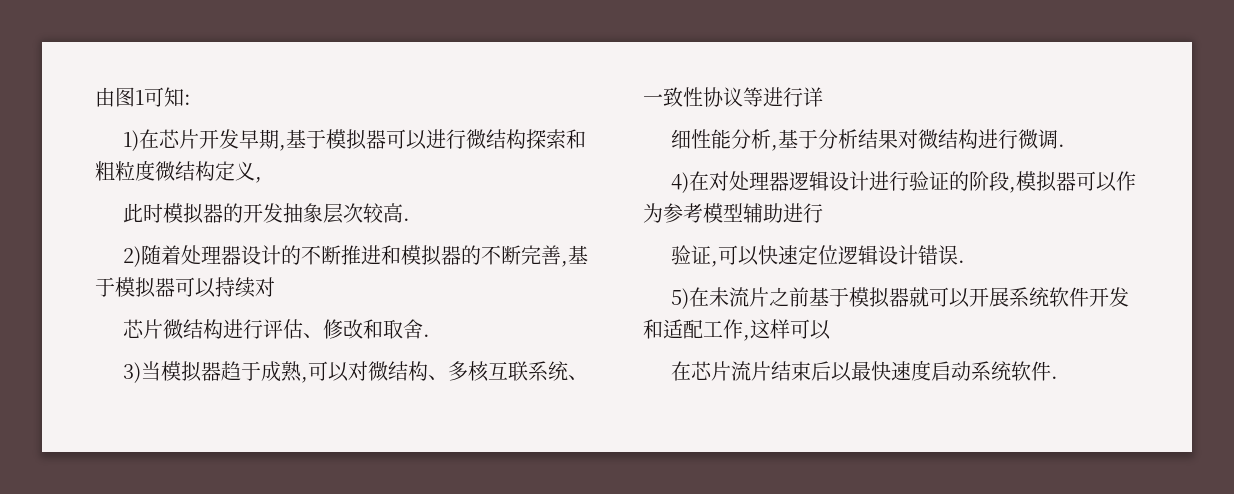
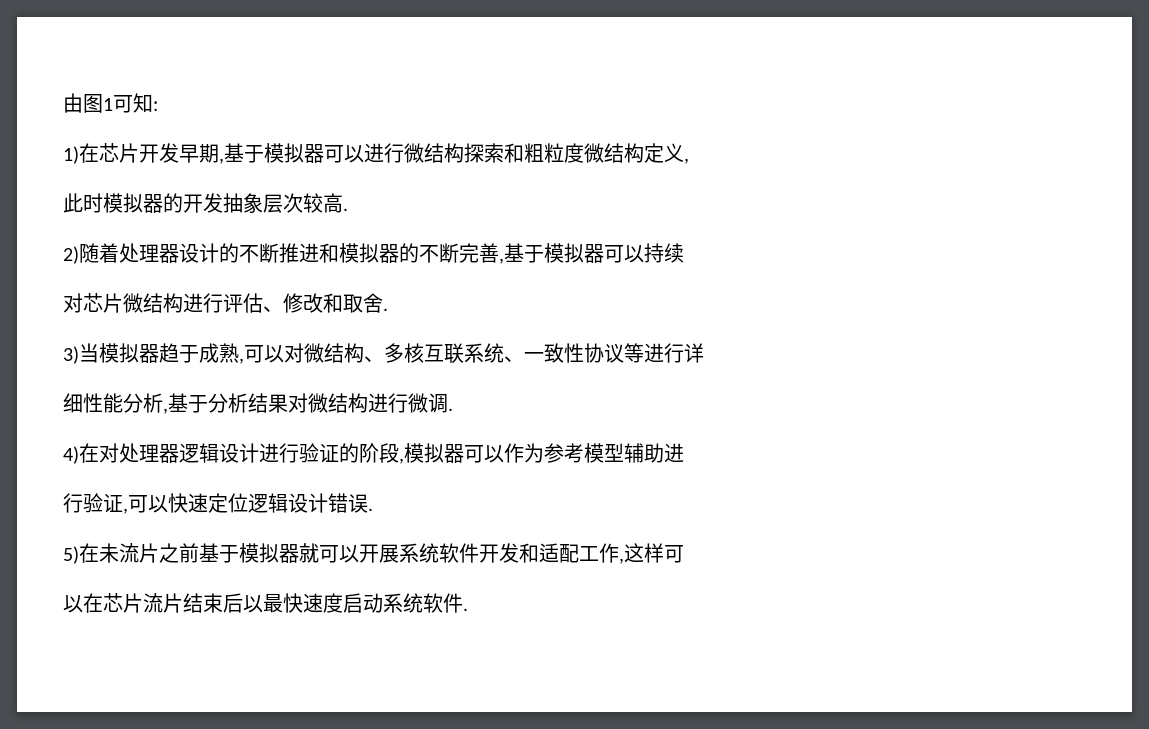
- 2)随着处理器设计的不断推进和模拟器的不断完善,基于模拟器可以持续对
- 芯片微结构进行评估、修改和取舍.
+ 2)随着处理器设计的不断推进和模拟器的不断完善,基于模拟器可以持续
+ 对芯片微结构进行评估、修改和取舍.
- 4)在对处理器逻辑设计进行验证的阶段,模拟器可以作为参考模型辅助进行
- 验证,可以快速定位逻辑设计错误.
+ 4)在对处理器逻辑设计进行验证的阶段,模拟器可以作为参考模型辅助进
+ 行验证,可以快速定位逻辑设计错误.
- 5)在未流片之前基于模拟器就可以开展系统软件开发和适配工作,这样可以
- 在芯片流片结束后以最快速度启动系统软件.
+ 5)在未流片之前基于模拟器就可以开展系统软件开发和适配工作,这样可
+ 以在芯片流片结束后以最快速度启动系统软件.

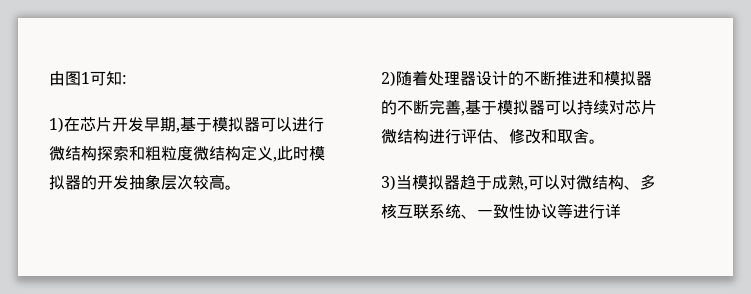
- 1)在芯片开发早期,基于模拟器可以进行微结构探索和粗粒度微结构定义,
- 此时模拟器的开发抽象层次较高.
+ 1)在芯片开发早期,基于模拟器可以进行微结构探索和粗粒度微结构定义,此时模拟器的开发抽象层次较高。
- 2)随着处理器设计的不断推进和模拟器的不断完善,基于模拟器可以持续
- 对芯片微结构进行评估、修改和取舍.
+ 2)随着处理器设计的不断推进和模拟器的不断完善,基于模拟器可以持续对芯片微结构进行评估、修改和取舍。
- 细性能分析,基于分析结果对微结构进行微调.
- 4)在对处理器逻辑设计进行验证的阶段,模拟器可以作为参考模型辅助进
- 行验证,可以快速定位逻辑设计错误.
- 5)在未流片之前基于模拟器就可以开展系统软件开发和适配工作,这样可
- 以在芯片流片结束后以最快速度启动系统软件.

